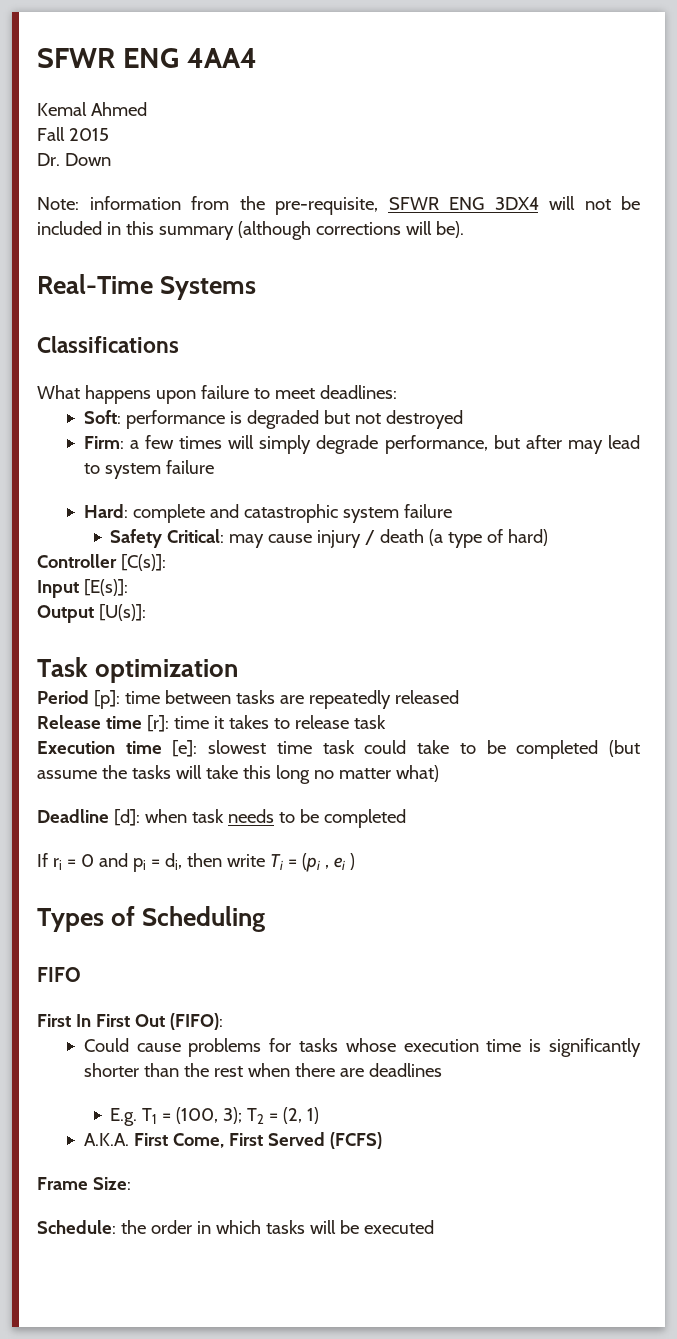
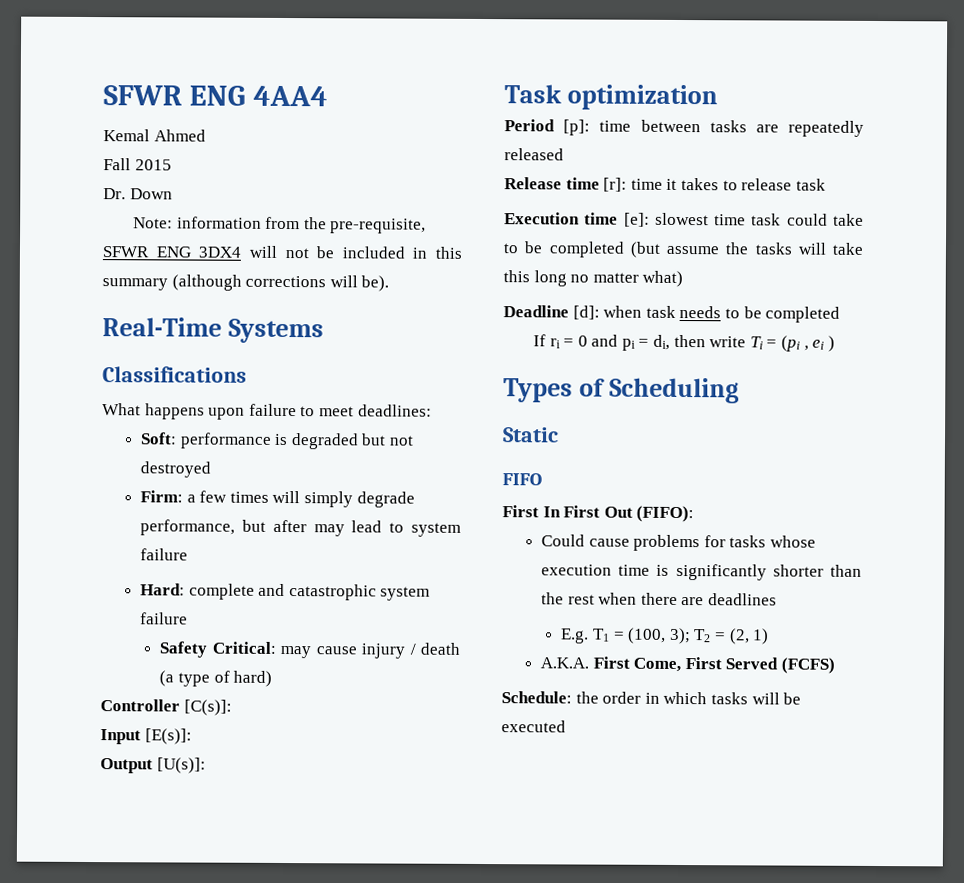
+ Static
- Frame Size:

